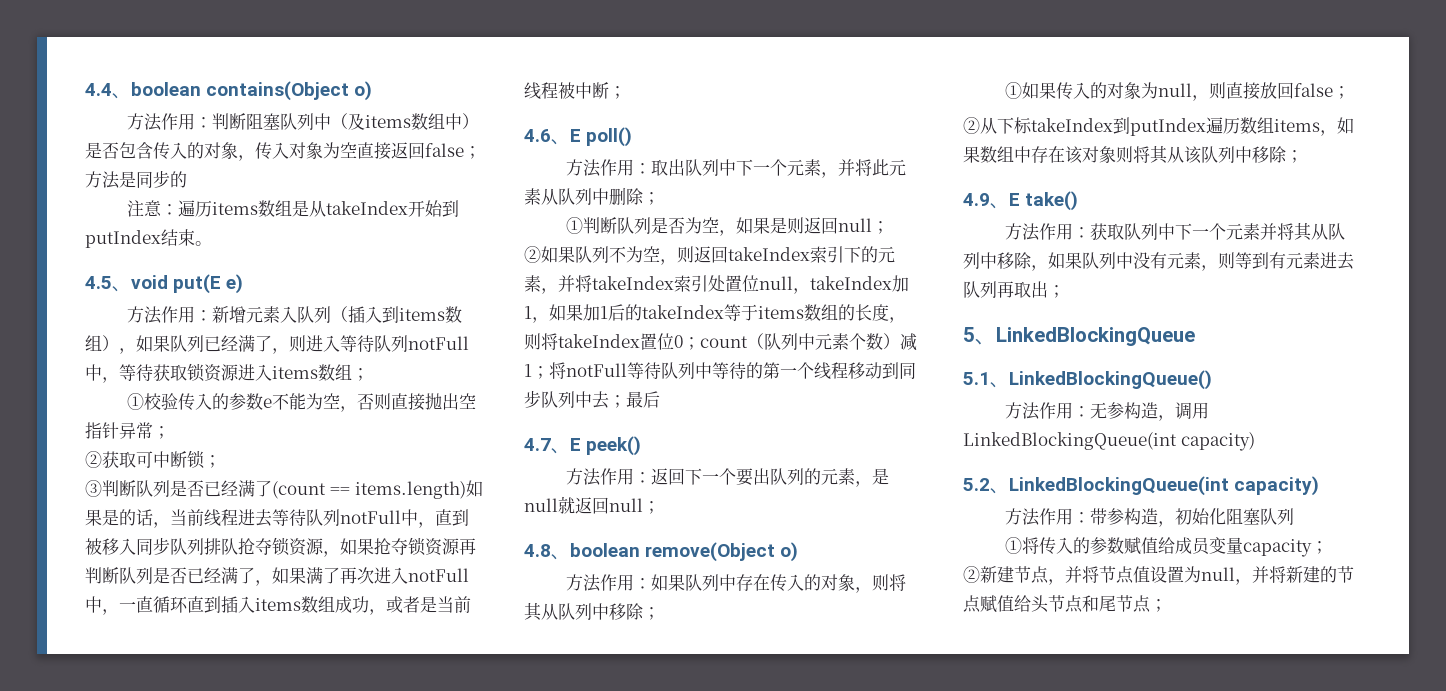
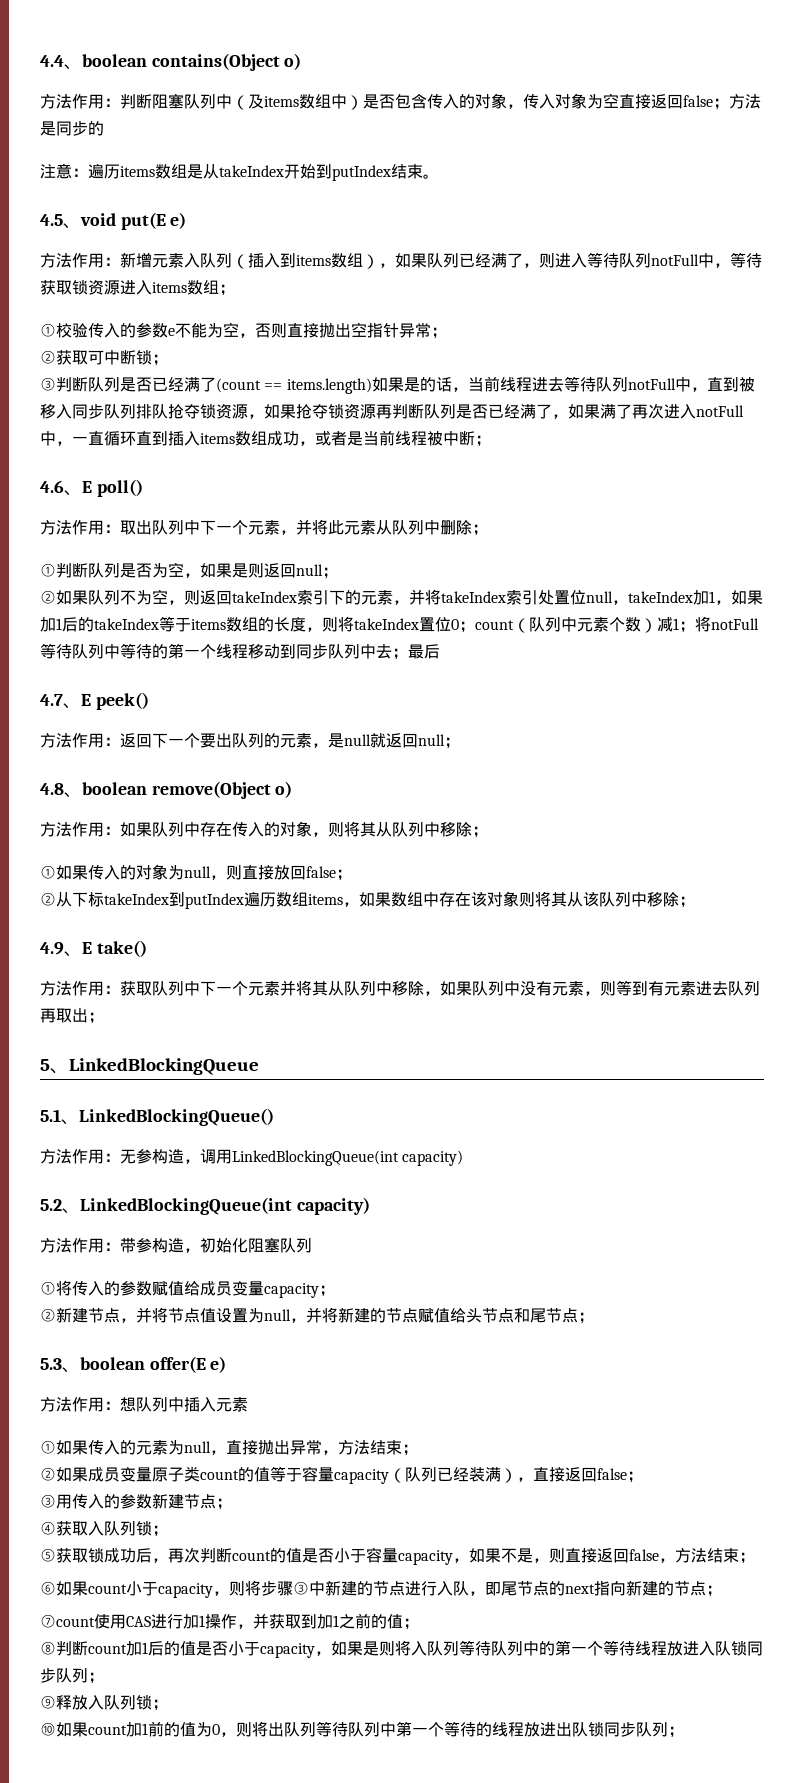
+ 5.3、boolean offer(E e)
+ 方法作用：想队列中插入元素
+ ①如果传入的元素为null，直接抛出异常，方法结束；
+ ②如果成员变量原子类count的值等于容量capacity（队列已经装满），直接返回false；
+ ③用传入的参数新建节点；
+ ④获取入队列锁；
+ ⑤获取锁成功后，再次判断count的值是否小于容量capacity，如果不是，则直接返回false，方法结束；
+ ⑥如果count小于capacity，则将步骤③中新建的节点进行入队，即尾节点的next指向新建的节点；
+ ⑦count使用CAS进行加1操作，并获取到加1之前的值；
+ ⑧判断count加1后的值是否小于capacity，如果是则将入队列等待队列中的第一个等待线程放进入队锁同步队列；
+ ⑨释放入队列锁；
+ ⑩如果count加1前的值为0，则将出队列等待队列中第一个等待的线程放进出队锁同步队列；

